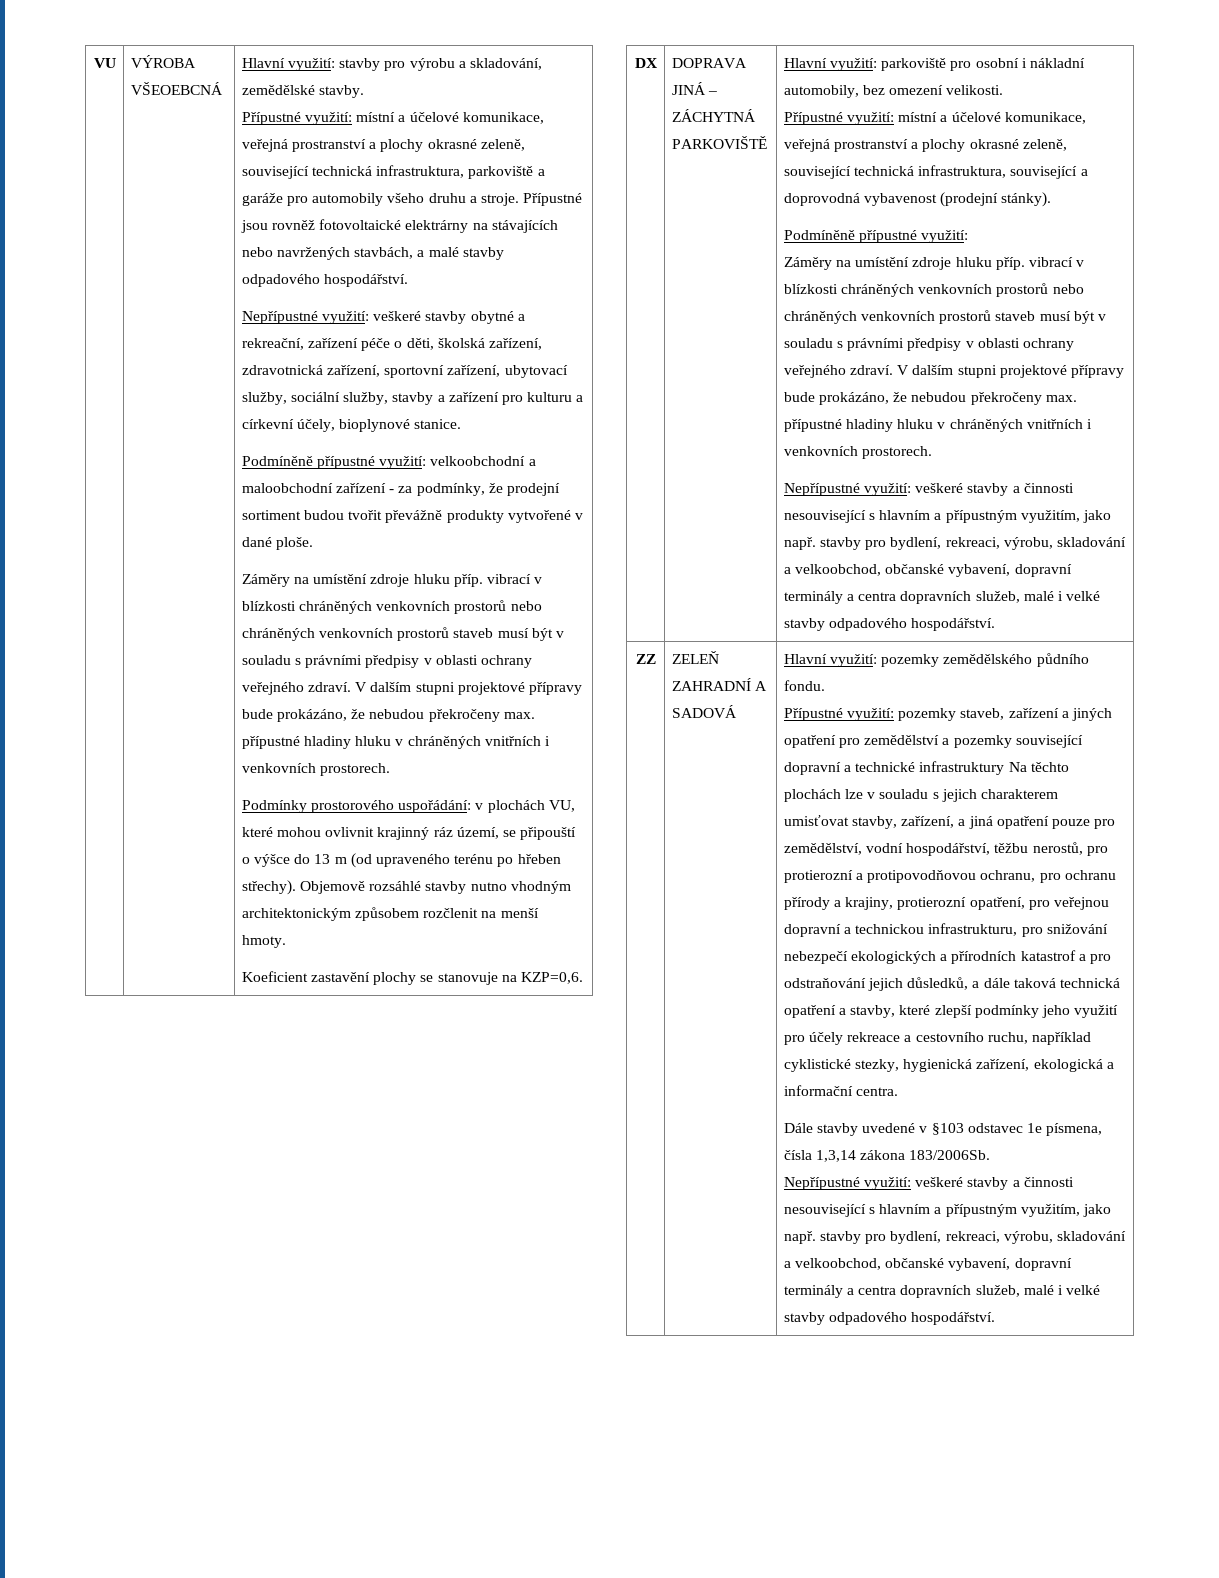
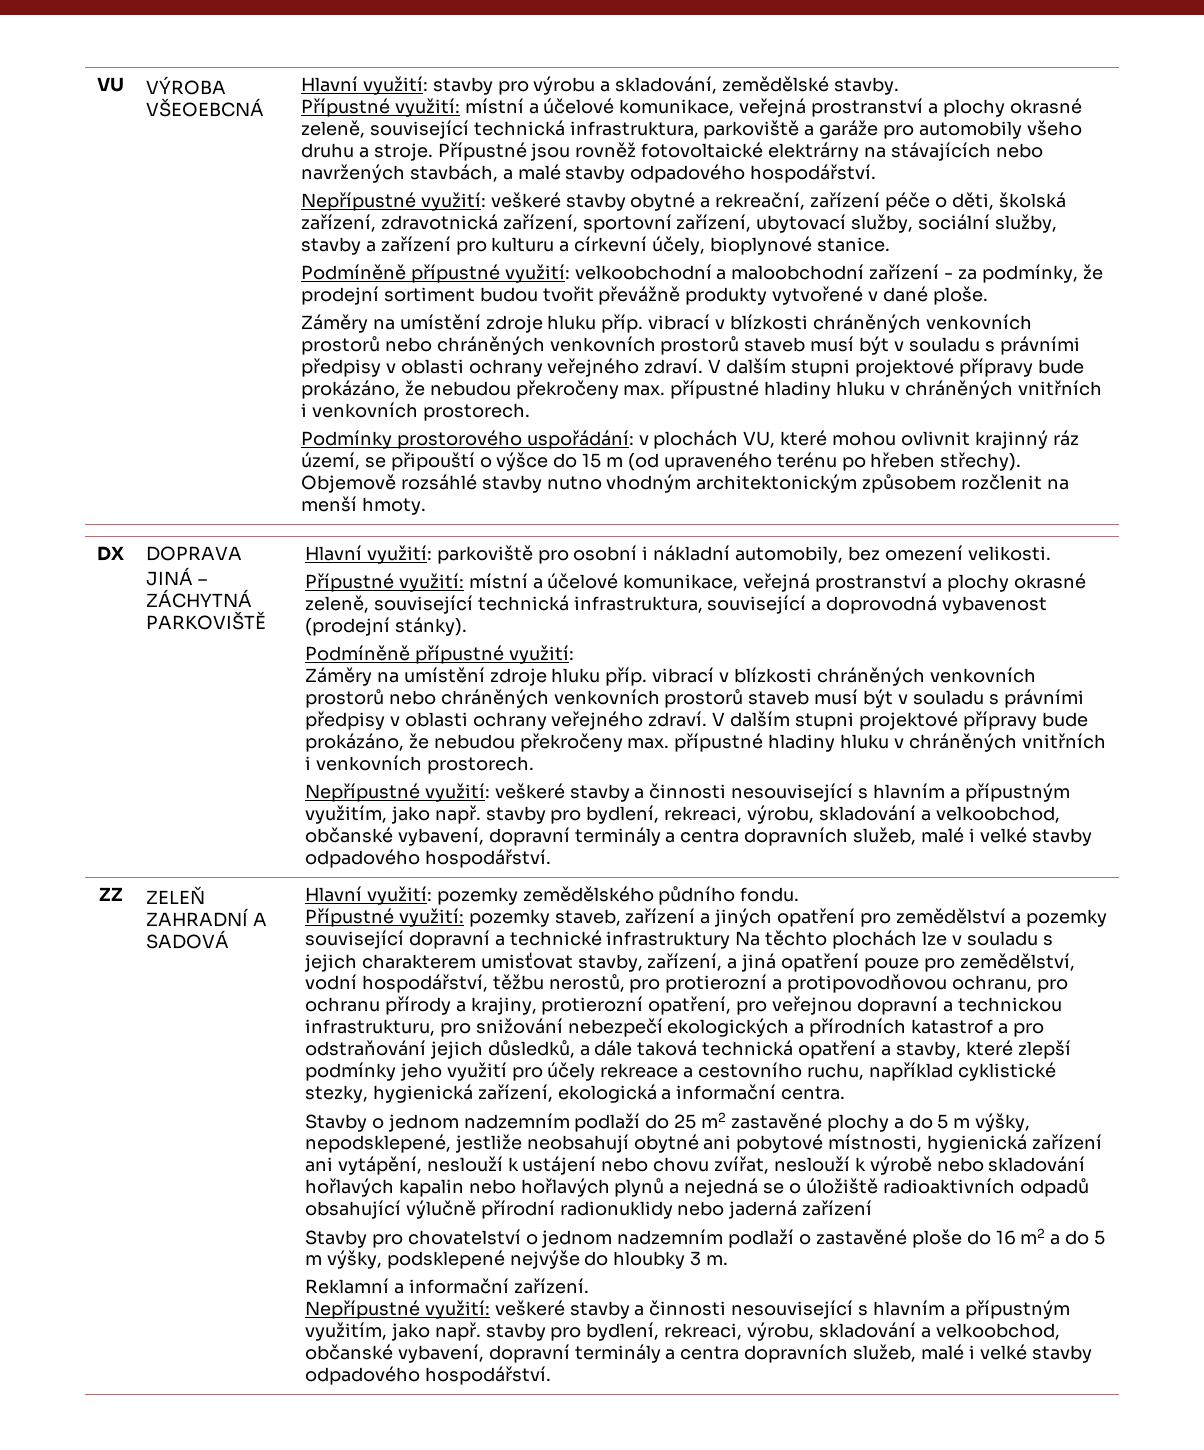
- Podmínky prostorového uspořádání: v plochách VU, které mohou ovlivnit krajinný ráz území, se připouští o výšce do 13 m (od upraveného terénu po hřeben střechy).
+ Podmínky prostorového uspořádání: v plochách VU, které mohou ovlivnit krajinný ráz území, se připouští o výšce do 15 m (od upraveného terénu po hřeben střechy).
- Koeficient zastavění plochy se stanovuje na KZP=0,6.
- Dále stavby uvedené v §103 odstavec 1e písmena, čísla 1,3,14 zákona 183/2006Sb.
+ Stavby o jednom nadzemním podlaží do 25 m2 zastavěné plochy a do 5 m výšky, nepodsklepené, jestliže neobsahují obytné ani pobytové místnosti, hygienická zařízení ani vytápění, neslouží k ustájení nebo chovu zvířat, neslouží k výrobě nebo skladování hořlavých kapalin nebo hořlavých plynů a nejedná se o úložiště radioaktivních odpadů obsahující výlučně přírodní radionuklidy nebo jaderná zařízení
+ Stavby pro chovatelství o jednom nadzemním podlaží o zastavěné ploše do 16 m2 a do 5 m výšky, podsklepené nejvýše do hloubky 3 m.
+ Reklamní a informační zařízení.

